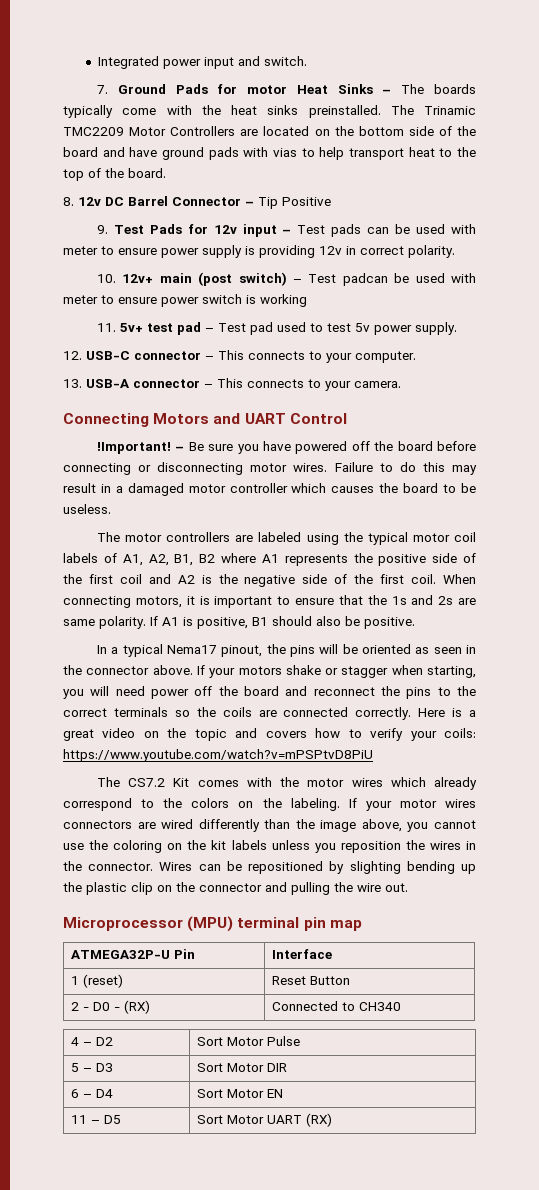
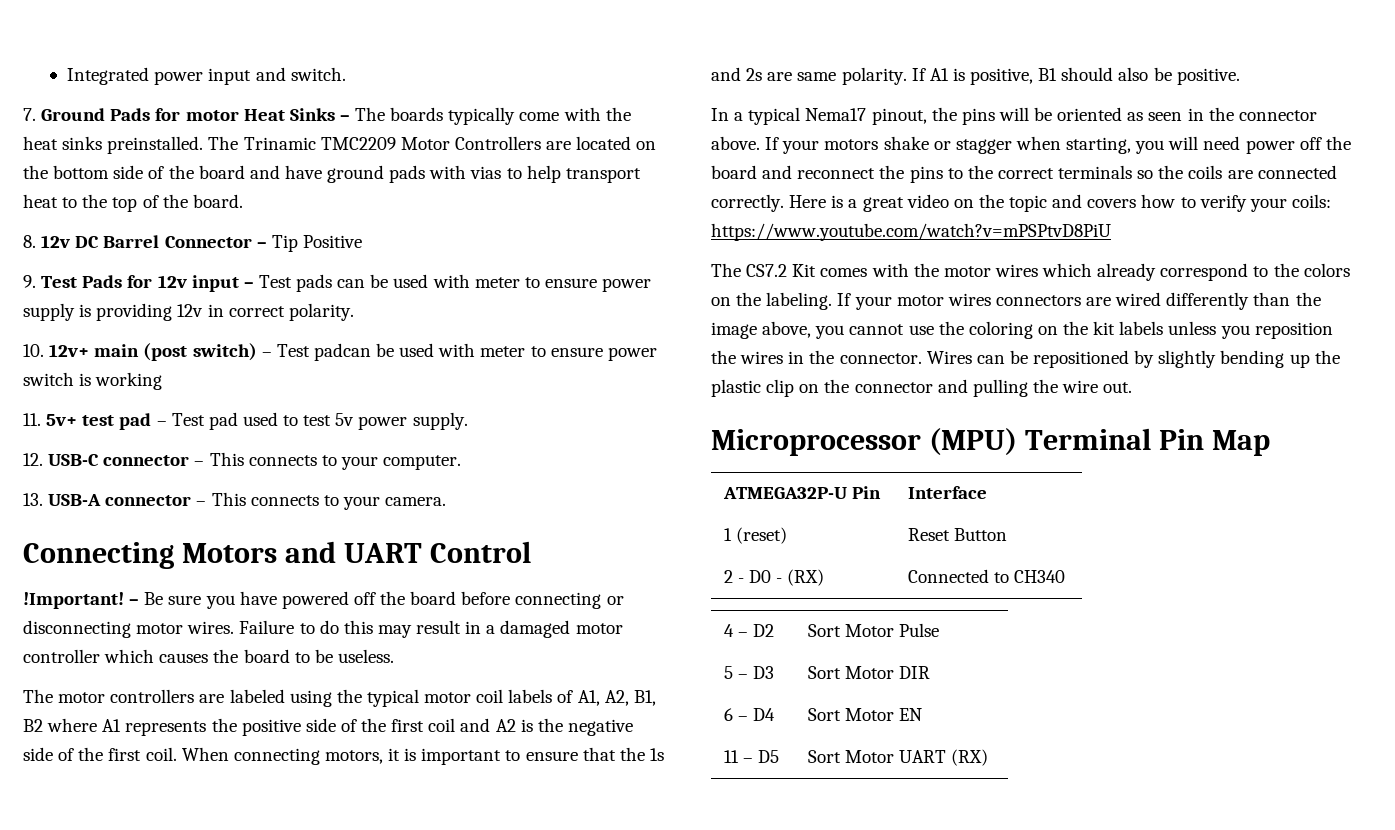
- Wires can be repositioned by slighting bending up the plastic clip on the connector and pulling the wire out.
+ Wires can be repositioned by slightly bending up the plastic clip on the connector and pulling the wire out.
- Microprocessor (MPU) terminal pin map
+ Microprocessor (MPU) Terminal Pin Map

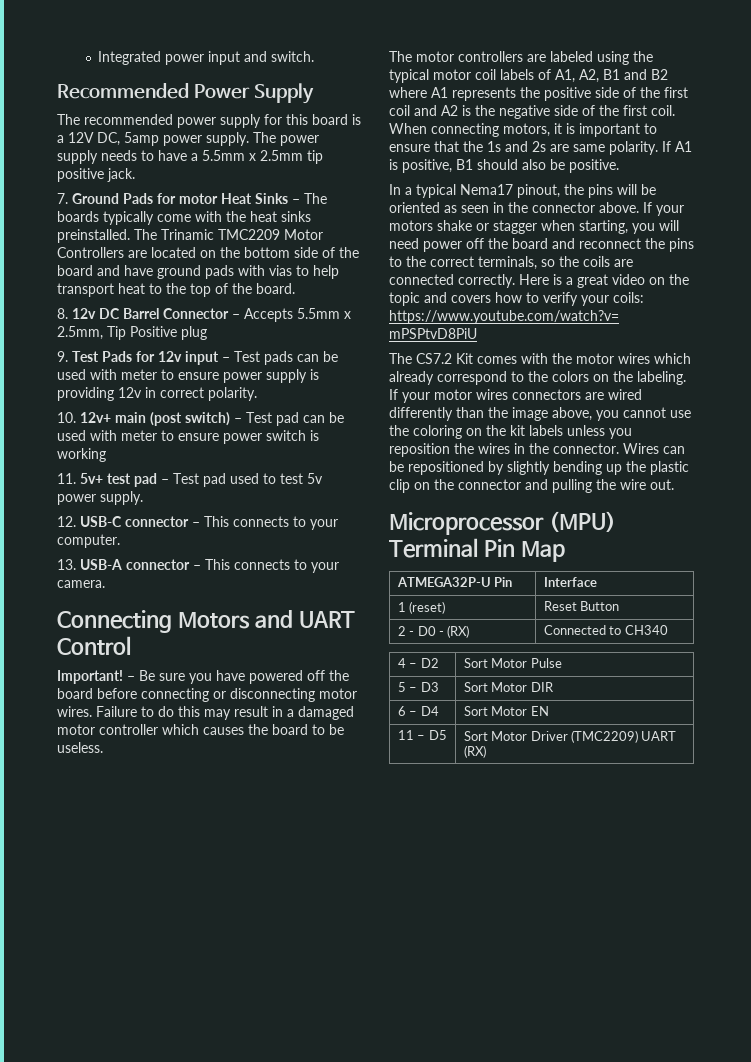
+ Recommended Power Supply
+ The recommended power supply for this board is a 12V DC, 5amp power supply. The power supply needs to have a 5.5mm x 2.5mm tip positive jack.
- 8. 12v DC Barrel Connector – Tip Positive
+ 8. 12v DC Barrel Connector – Accepts 5.5mm x 2.5mm, Tip Positive plug
- 10. 12v+ main (post switch) – Test padcan be used with meter to ensure power switch is working
+ 10. 12v+ main (post switch) – Test pad can be used with meter to ensure power switch is working
- !Important!
+ Important!
- The motor controllers are labeled using the typical motor coil labels of A1, A2, B1, B2 where A1 represents the positive side of the first coil and A2 is the negative side of the first coil.
+ The motor controllers are labeled using the typical motor coil labels of A1, A2, B1 and B2 where A1 represents the positive side of the first coil and A2 is the negative side of the first coil.
- If your motors shake or stagger when starting, you will need power off the board and reconnect the pins to the correct terminals so the coils are connected correctly.
+ If your motors shake or stagger when starting, you will need power off the board and reconnect the pins to the correct terminals, so the coils are connected correctly.
- 11 – D5 | Sort Motor UART (RX)
+ 11 – D5 | Sort Motor Driver (TMC2209) UART (RX)

